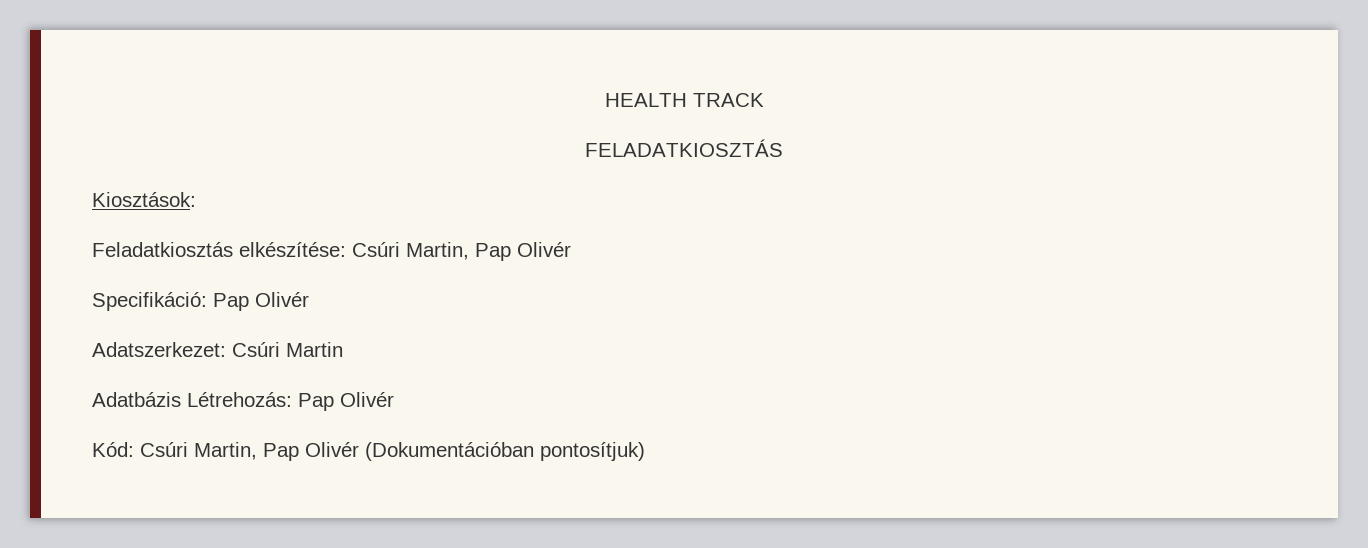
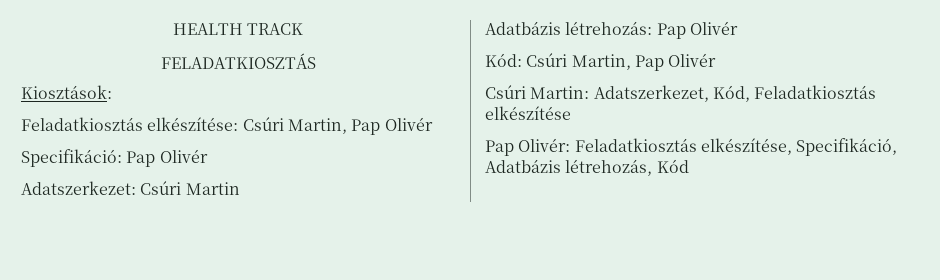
- Adatbázis Létrehozás: Pap Olivér
+ Adatbázis létrehozás: Pap Olivér
- Kód: Csúri Martin, Pap Olivér (Dokumentációban pontosítjuk)
+ Kód: Csúri Martin, Pap Olivér
+ Csúri Martin: Adatszerkezet, Kód, Feladatkiosztás elkészítése
+ Pap Olivér: Feladatkiosztás elkészítése, Specifikáció, Adatbázis létrehozás, Kód

